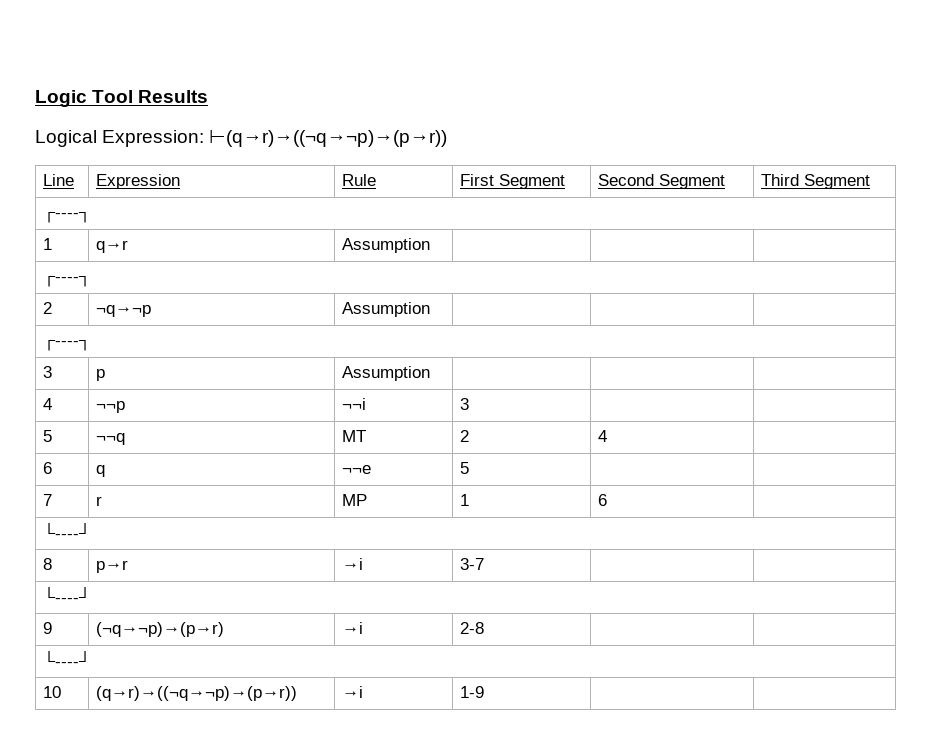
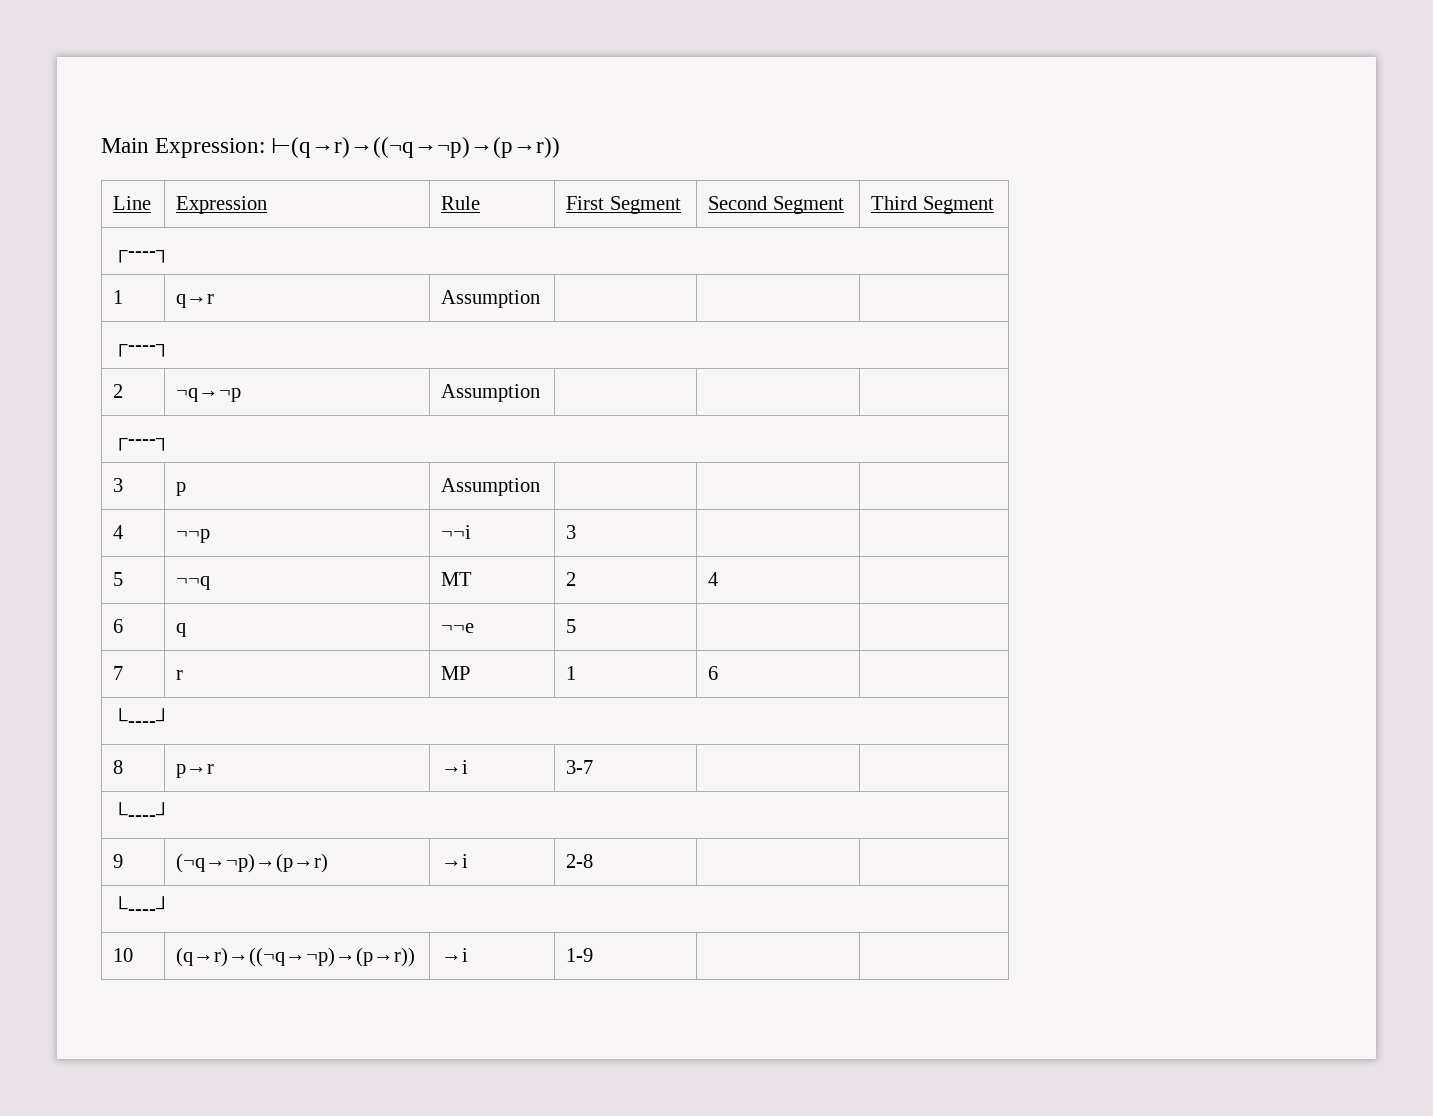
- Logic Tool Results
- Logical Expression: ⊢(q→r)→((¬q→¬p)→(p→r))
+ Main Expression: ⊢(q→r)→((¬q→¬p)→(p→r))

